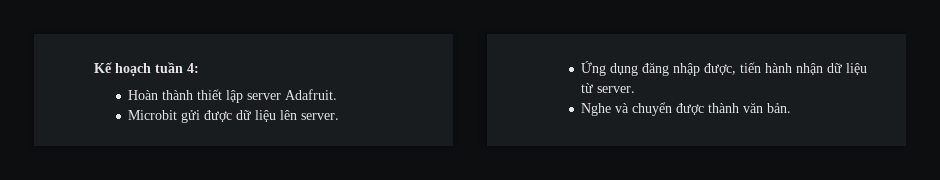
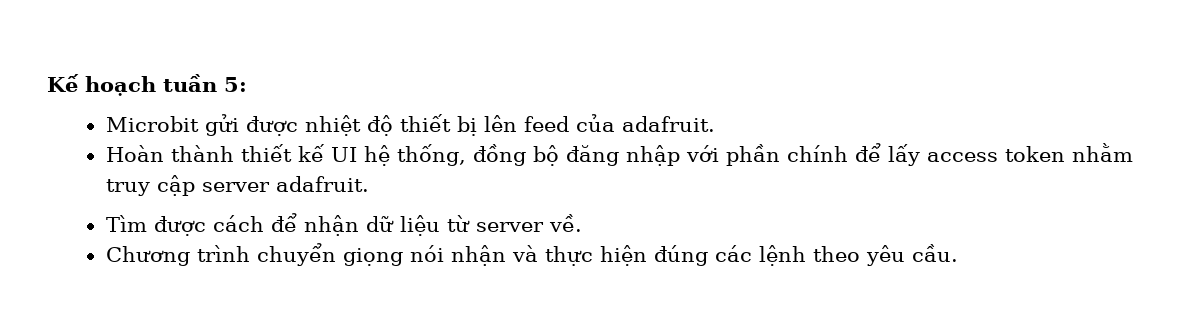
- Kế hoạch tuần 4:
- Hoàn thành thiết lập server Adafruit.
- Microbit gửi được dữ liệu lên server.
- Ứng dụng đăng nhập được, tiến hành nhận dữ liệu từ server.
- Nghe và chuyển được thành văn bản.
+ Kế hoạch tuần 5:
+ Microbit gửi được nhiệt độ thiết bị lên feed của adafruit.
+ Hoàn thành thiết kế UI hệ thống, đồng bộ đăng nhập với phần chính để lấy access token nhằm truy cập server adafruit.
+ Tìm được cách để nhận dữ liệu từ server về.
+ Chương trình chuyển giọng nói nhận và thực hiện đúng các lệnh theo yêu cầu.

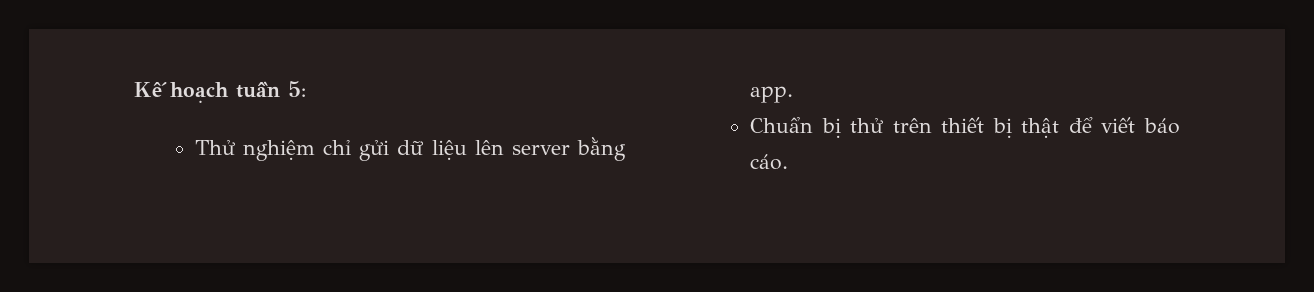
- Microbit gửi được nhiệt độ thiết bị lên feed của adafruit.
- Hoàn thành thiết kế UI hệ thống, đồng bộ đăng nhập với phần chính để lấy access token nhằm truy cập server adafruit.
- Tìm được cách để nhận dữ liệu từ server về.
- Chương trình chuyển giọng nói nhận và thực hiện đúng các lệnh theo yêu cầu.
+ Thử nghiệm chỉ gửi dữ liệu lên server bằng app.
+ Chuẩn bị thử trên thiết bị thật để viết báo cáo.

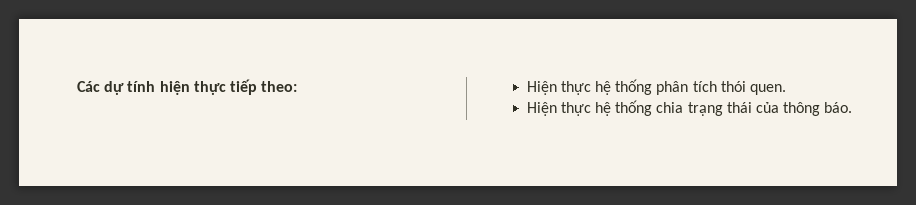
- Kế hoạch tuần 5:
- Thử nghiệm chỉ gửi dữ liệu lên server bằng app.
- Chuẩn bị thử trên thiết bị thật để viết báo cáo.
+ Các dự tính hiện thực tiếp theo:
+ Hiện thực hệ thống phân tích thói quen.
+ Hiện thực hệ thống chia trạng thái của thông báo.

